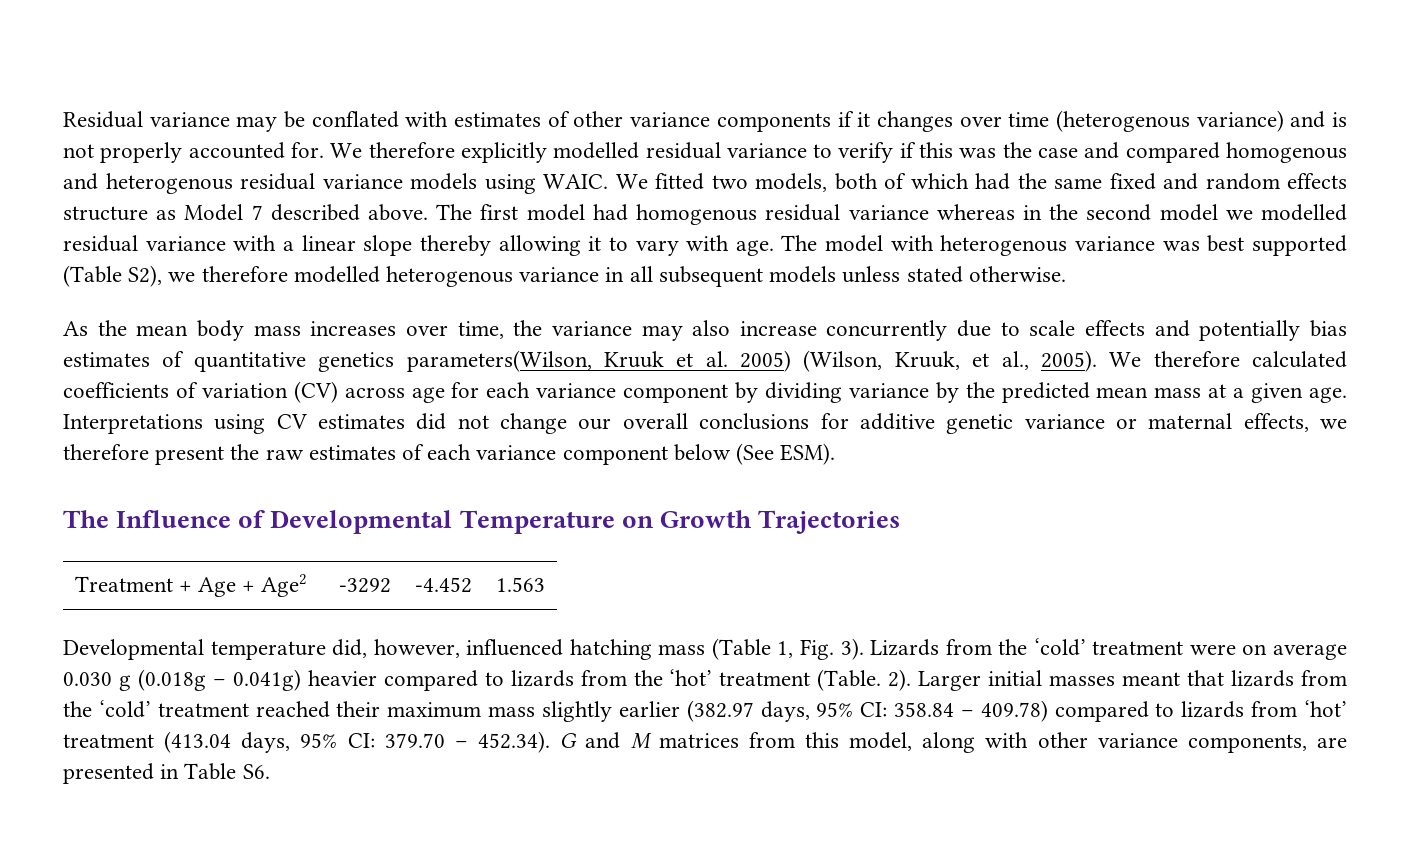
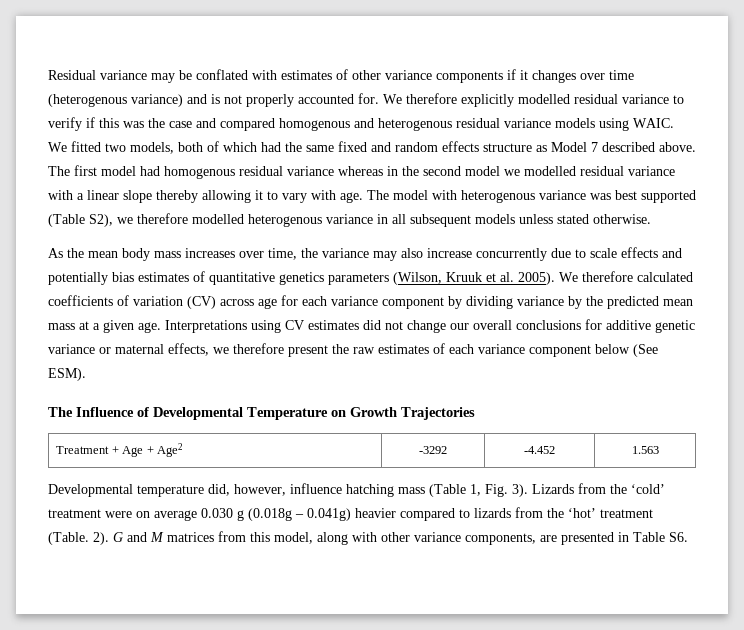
- As the mean body mass increases over time, the variance may also increase concurrently due to scale effects and potentially bias estimates of quantitative genetics parameters(Wilson, Kruuk et al. 2005) (Wilson, Kruuk, et al., 2005).
+ As the mean body mass increases over time, the variance may also increase concurrently due to scale effects and potentially bias estimates of quantitative genetics parameters (Wilson, Kruuk et al. 2005).
- Developmental temperature did, however, influenced hatching mass (Table 1, Fig. 3).
+ Developmental temperature did, however, influence hatching mass (Table 1, Fig. 3).
- Larger initial masses meant that lizards from the ‘cold’ treatment reached their maximum mass slightly earlier (382.97 days, 95% CI: 358.84 – 409.78) compared to lizards from ‘hot’ treatment (413.04 days, 95% CI: 379.70 – 452.34). G and M matrices from this model, along with other variance components, are presented in Table S6.
+ G and M matrices from this model, along with other variance components, are presented in Table S6.

